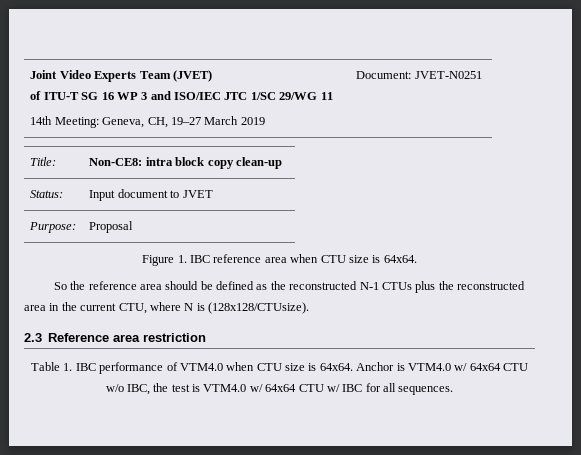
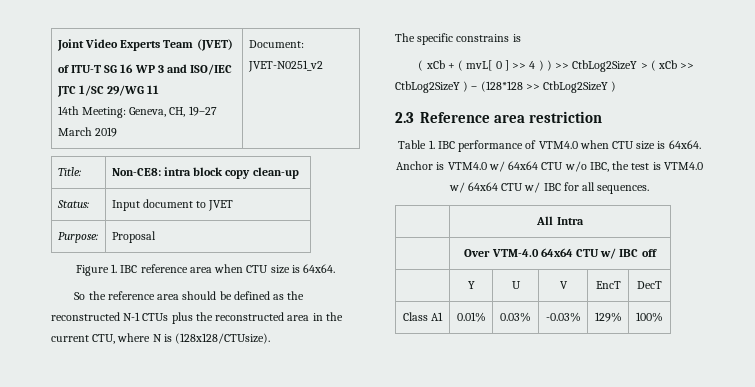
  Joint Video Experts Team (JVET)
  of ITU-T SG 16 WP 3 and ISO/IEC JTC 1/SC 29/WG 11
- 14th Meeting: Geneva, CH, 19–27 March 2019 | Document: JVET-N0251
+ 14th Meeting: Geneva, CH, 19–27 March 2019 | Document: JVET-N0251_v2
+ The specific constrains is
+ ( xCb + ( mvL[ 0 ] >> 4 ) ) >> CtbLog2SizeY > ( xCb >> CtbLog2SizeY ) – (128*128 >> CtbLog2SizeY )
+ | All Intra
+ | Over VTM-4.0 64x64 CTU w/ IBC off
+ | Y | U | V | EncT | DecT
+ Class A1 | 0.01% | 0.03% | -0.03% | 129% | 100%

